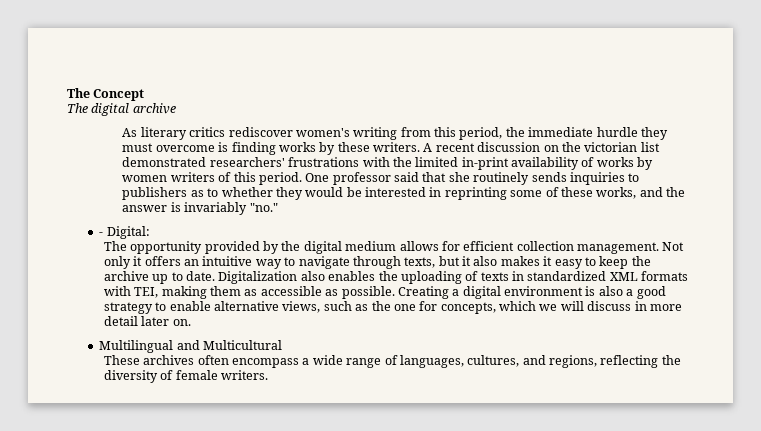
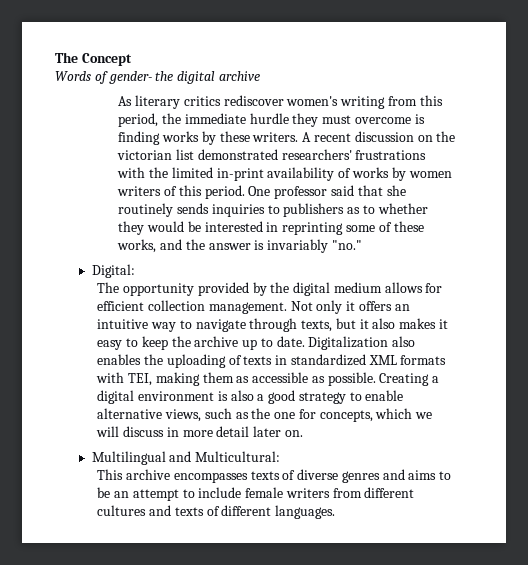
- The digital archive
+ Words of gender- the digital archive
- - Digital:
+ Digital:
- Multilingual and Multicultural
- These archives often encompass a wide range of languages, cultures, and regions, reflecting the diversity of female writers.
+ Multilingual and Multicultural:
+ This archive encompasses texts of diverse genres and aims to be an attempt to include female writers from different cultures and texts of different languages.

